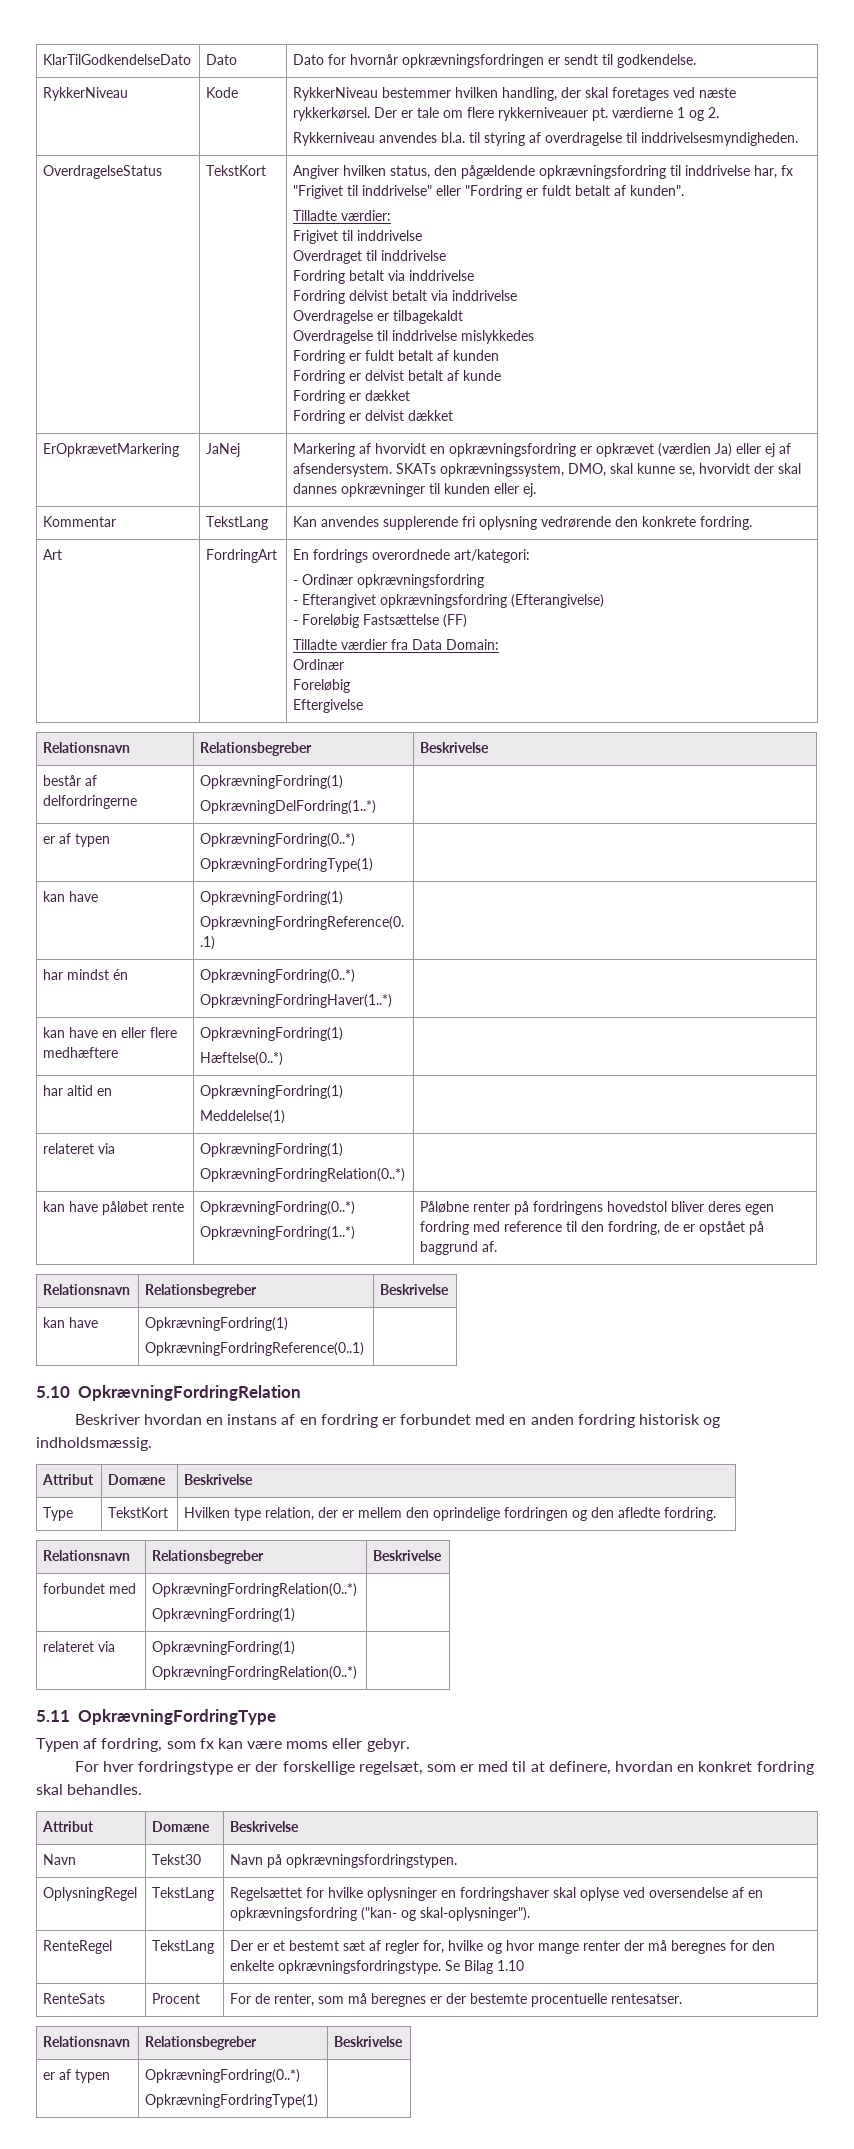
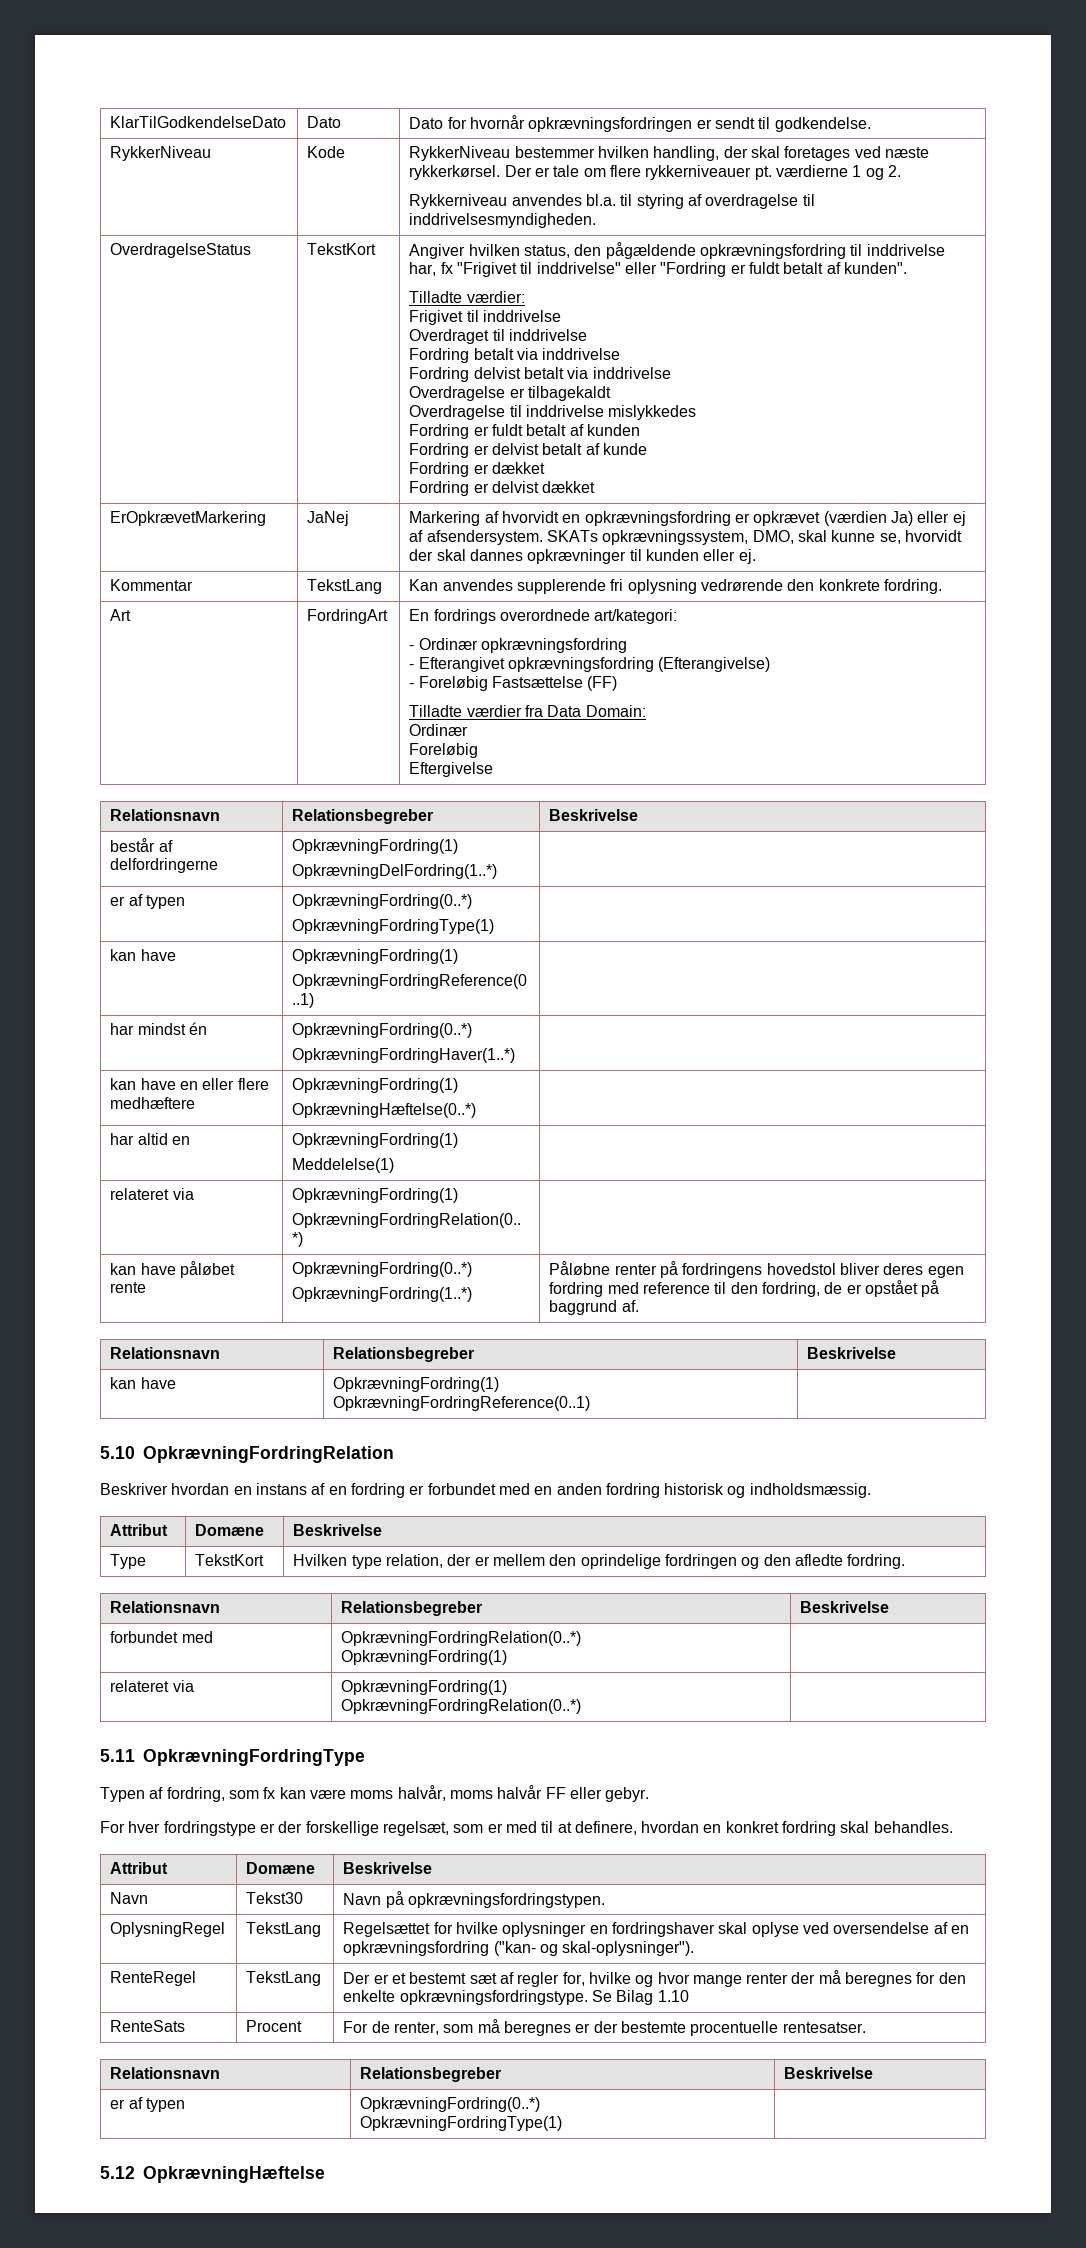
  kan have en eller flere medhæftere | OpkrævningFordring(1)
- Hæftelse(0..*) |
+ OpkrævningHæftelse(0..*) |
- Typen af fordring, som fx kan være moms eller gebyr.
+ Typen af fordring, som fx kan være moms halvår, moms halvår FF eller gebyr.
+ 5.12 OpkrævningHæftelse

